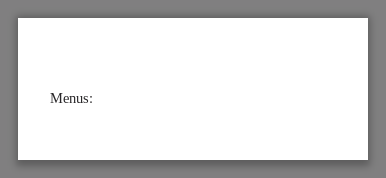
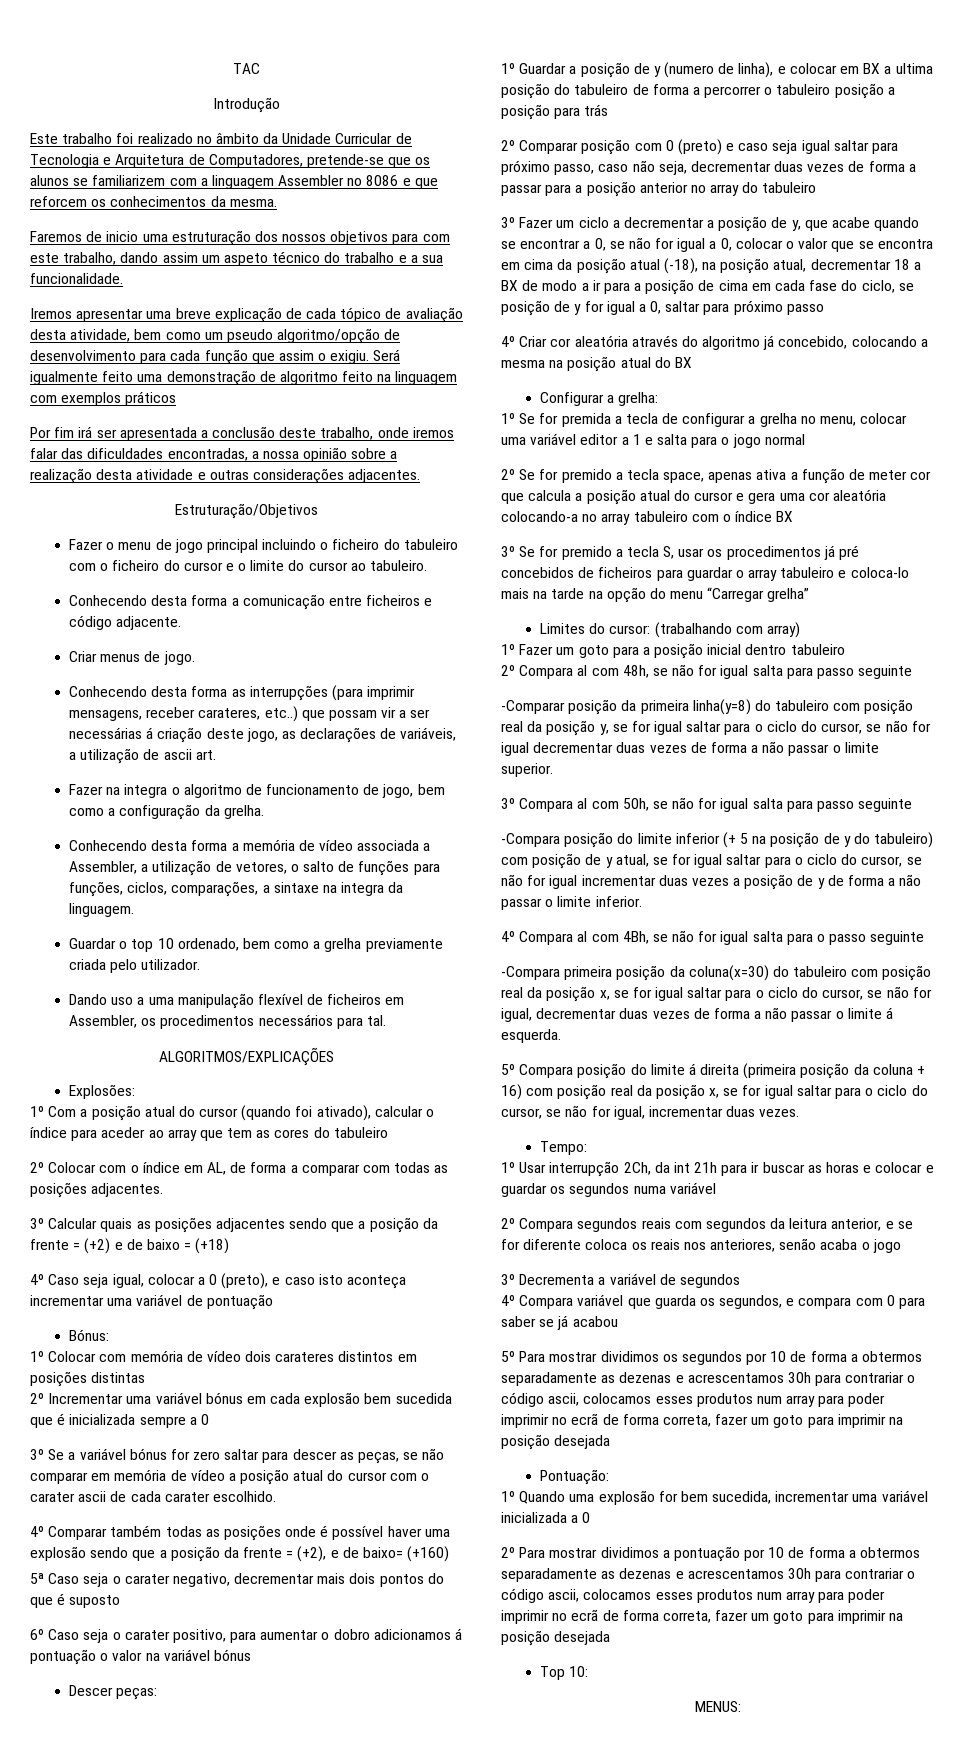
- Menus:
+ TAC
+ Introdução
+ Este trabalho foi realizado no âmbito da Unidade Curricular de Tecnologia e Arquitetura de Computadores, pretende-se que os alunos se familiarizem com a linguagem Assembler no 8086 e que reforcem os conhecimentos da mesma.
+ Faremos de inicio uma estruturação dos nossos objetivos para com este trabalho, dando assim um aspeto técnico do trabalho e a sua funcionalidade.
+ Iremos apresentar uma breve explicação de cada tópico de avaliação desta atividade, bem como um pseudo algoritmo/opção de desenvolvimento para cada função que assim o exigiu. Será igualmente feito uma demonstração de algoritmo feito na linguagem com exemplos práticos
+ Por fim irá ser apresentada a conclusão deste trabalho, onde iremos falar das dificuldades encontradas, a nossa opinião sobre a realização desta atividade e outras considerações adjacentes.
+ Estruturação/Objetivos
+ Fazer o menu de jogo principal incluindo o ficheiro do tabuleiro com o ficheiro do cursor e o limite do cursor ao tabuleiro.
+ Conhecendo desta forma a comunicação entre ficheiros e código adjacente.
+ Criar menus de jogo.
+ Conhecendo desta forma as interrupções (para imprimir mensagens, receber carateres, etc..) que possam vir a ser necessárias á criação deste jogo, as declarações de variáveis, a utilização de ascii art.
+ Fazer na integra o algoritmo de funcionamento de jogo, bem como a configuração da grelha.
+ Conhecendo desta forma a memória de vídeo associada a Assembler, a utilização de vetores, o salto de funções para funções, ciclos, comparações, a sintaxe na integra da linguagem.
+ Guardar o top 10 ordenado, bem como a grelha previamente criada pelo utilizador.
+ Dando uso a uma manipulação flexível de ficheiros em Assembler, os procedimentos necessários para tal.
+ ALGORITMOS/EXPLICAÇÕES
+ Explosões:
+ 1º Com a posição atual do cursor (quando foi ativado), calcular o índice para aceder ao array que tem as cores do tabuleiro
+ 2º Colocar com o índice em AL, de forma a comparar com todas as posições adjacentes.
+ 3º Calcular quais as posições adjacentes sendo que a posição da frente = (+2) e de baixo = (+18)
+ 4º Caso seja igual, colocar a 0 (preto), e caso isto aconteça incrementar uma variável de pontuação
+ Bónus:
+ 1º Colocar com memória de vídeo dois carateres distintos em posições distintas
+ 2º Incrementar uma variável bónus em cada explosão bem sucedida que é inicializada sempre a 0
+ 3º Se a variável bónus for zero saltar para descer as peças, se não comparar em memória de vídeo a posição atual do cursor com o carater ascii de cada carater escolhido.
+ 4º Comparar também todas as posições onde é possível haver uma explosão sendo que a posição da frente = (+2), e de baixo= (+160)
+ 5ª Caso seja o carater negativo, decrementar mais dois pontos do que é suposto
+ 6º Caso seja o carater positivo, para aumentar o dobro adicionamos á pontuação o valor na variável bónus
+ Descer peças:
+ 1º Guardar a posição de y (numero de linha), e colocar em BX a ultima posição do tabuleiro de forma a percorrer o tabuleiro posição a posição para trás
+ 2º Comparar posição com 0 (preto) e caso seja igual saltar para próximo passo, caso não seja, decrementar duas vezes de forma a passar para a posição anterior no array do tabuleiro
+ 3º Fazer um ciclo a decrementar a posição de y, que acabe quando se encontrar a 0, se não for igual a 0, colocar o valor que se encontra em cima da posição atual (-18), na posição atual, decrementar 18 a BX de modo a ir para a posição de cima em cada fase do ciclo, se posição de y for igual a 0, saltar para próximo passo
+ 4º Criar cor aleatória através do algoritmo já concebido, colocando a mesma na posição atual do BX
+ Configurar a grelha:
+ 1º Se for premida a tecla de configurar a grelha no menu, colocar uma variável editor a 1 e salta para o jogo normal
+ 2º Se for premido a tecla space, apenas ativa a função de meter cor que calcula a posição atual do cursor e gera uma cor aleatória colocando-a no array tabuleiro com o índice BX
+ 3º Se for premido a tecla S, usar os procedimentos já pré concebidos de ficheiros para guardar o array tabuleiro e coloca-lo mais na tarde na opção do menu “Carregar grelha”
+ Limites do cursor: (trabalhando com array)
+ 1º Fazer um goto para a posição inicial dentro tabuleiro
+ 2º Compara al com 48h, se não for igual salta para passo seguinte
+ -Comparar posição da primeira linha(y=8) do tabuleiro com posição real da posição y, se for igual saltar para o ciclo do cursor, se não for igual decrementar duas vezes de forma a não passar o limite superior.
+ 3º Compara al com 50h, se não for igual salta para passo seguinte
+ -Compara posição do limite inferior (+ 5 na posição de y do tabuleiro) com posição de y atual, se for igual saltar para o ciclo do cursor, se não for igual incrementar duas vezes a posição de y de forma a não passar o limite inferior.
+ 4º Compara al com 4Bh, se não for igual salta para o passo seguinte
+ -Compara primeira posição da coluna(x=30) do tabuleiro com posição real da posição x, se for igual saltar para o ciclo do cursor, se não for igual, decrementar duas vezes de forma a não passar o limite á esquerda.
+ 5º Compara posição do limite á direita (primeira posição da coluna + 16) com posição real da posição x, se for igual saltar para o ciclo do cursor, se não for igual, incrementar duas vezes.
+ Tempo:
+ 1º Usar interrupção 2Ch, da int 21h para ir buscar as horas e colocar e guardar os segundos numa variável
+ 2º Compara segundos reais com segundos da leitura anterior, e se for diferente coloca os reais nos anteriores, senão acaba o jogo
+ 3º Decrementa a variável de segundos
+ 4º Compara variável que guarda os segundos, e compara com 0 para saber se já acabou
+ 5º Para mostrar dividimos os segundos por 10 de forma a obtermos separadamente as dezenas e acrescentamos 30h para contrariar o código ascii, colocamos esses produtos num array para poder imprimir no ecrã de forma correta, fazer um goto para imprimir na posição desejada
+ Pontuação:
+ 1º Quando uma explosão for bem sucedida, incrementar uma variável inicializada a 0
+ 2º Para mostrar dividimos a pontuação por 10 de forma a obtermos separadamente as dezenas e acrescentamos 30h para contrariar o código ascii, colocamos esses produtos num array para poder imprimir no ecrã de forma correta, fazer um goto para imprimir na posição desejada
+ Top 10:
+ MENUS:

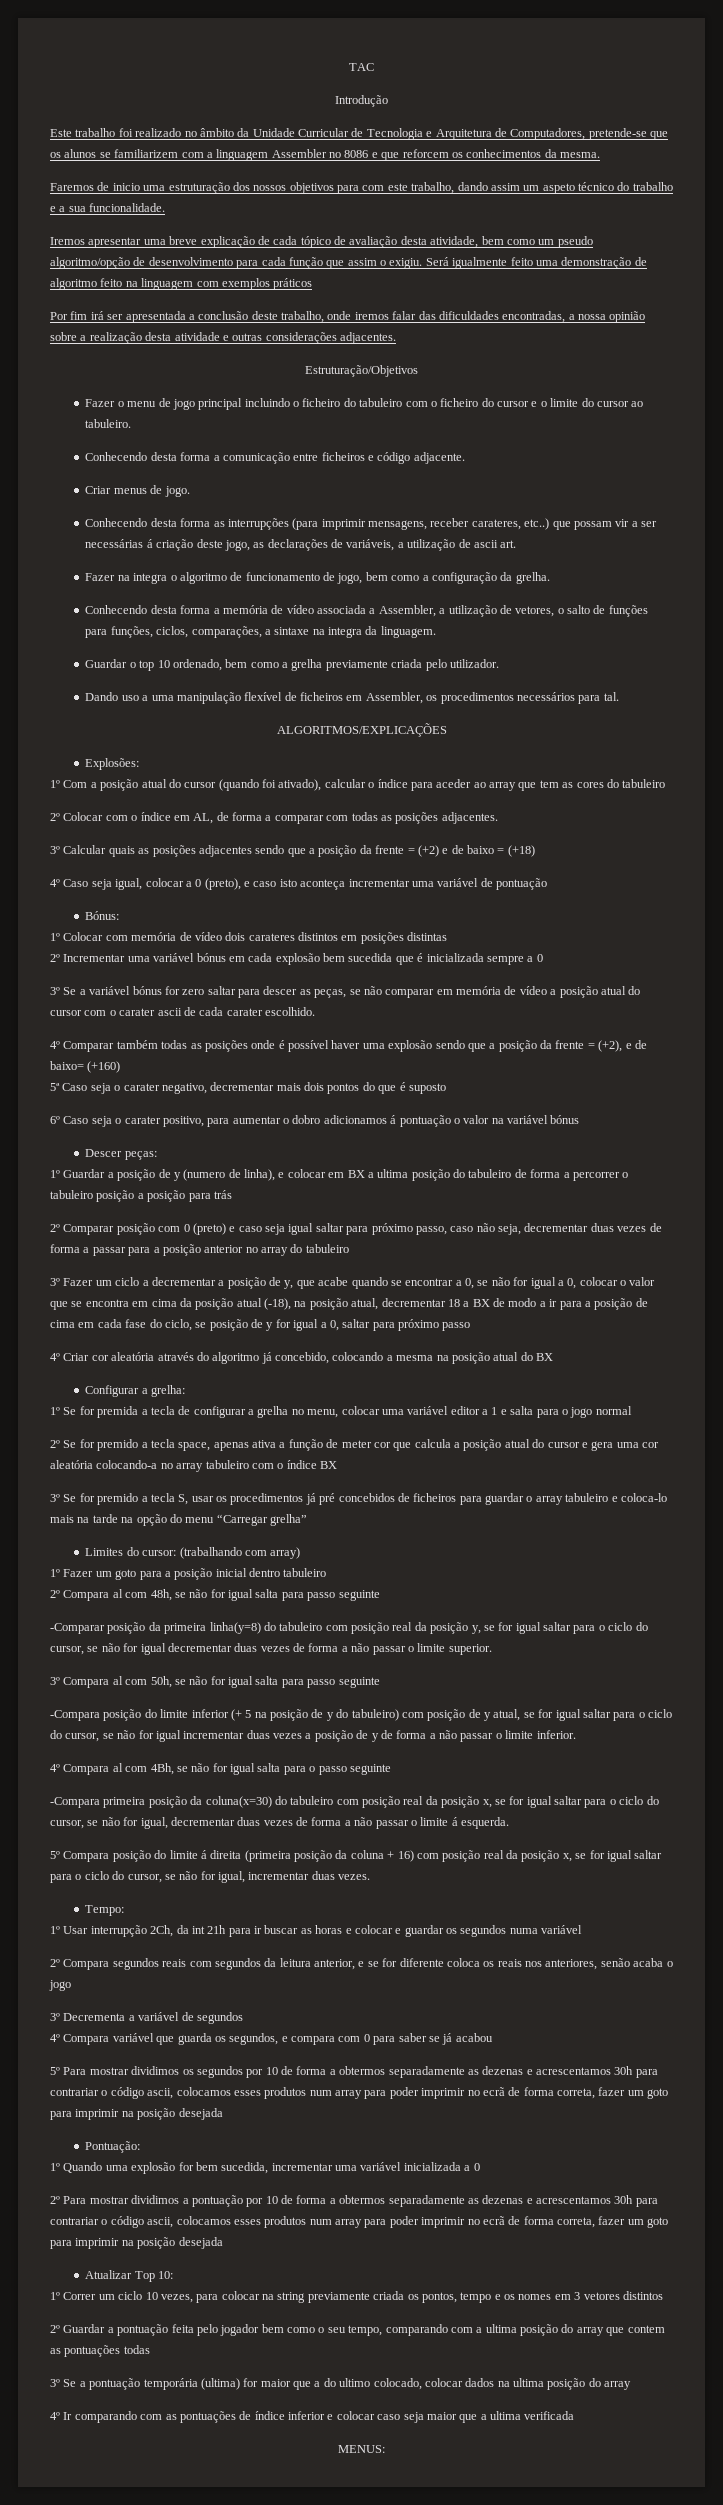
- Top 10:
+ Atualizar Top 10:
+ 1º Correr um ciclo 10 vezes, para colocar na string previamente criada os pontos, tempo e os nomes em 3 vetores distintos
+ 2º Guardar a pontuação feita pelo jogador bem como o seu tempo, comparando com a ultima posição do array que contem as pontuações todas
+ 3º Se a pontuação temporária (ultima) for maior que a do ultimo colocado, colocar dados na ultima posição do array
+ 4º Ir comparando com as pontuações de índice inferior e colocar caso seja maior que a ultima verificada

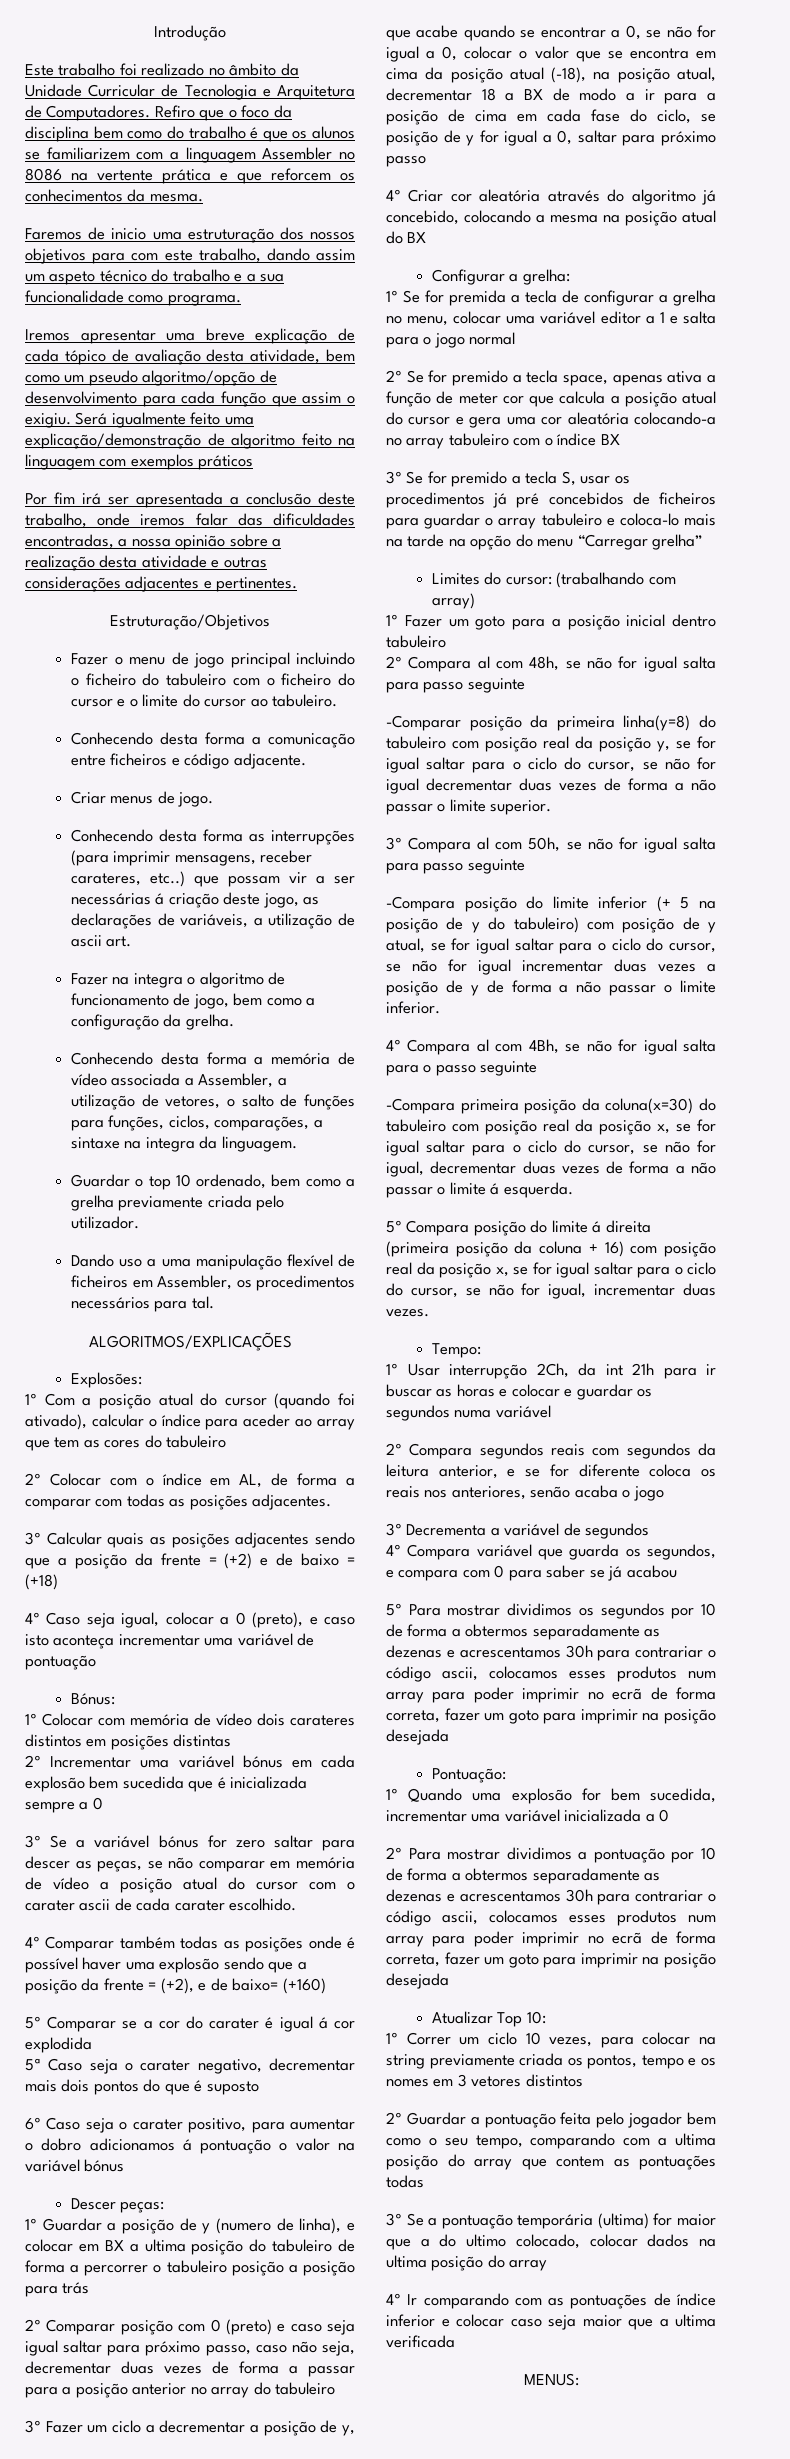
- TAC
- Este trabalho foi realizado no âmbito da Unidade Curricular de Tecnologia e Arquitetura de Computadores, pretende-se que os alunos se familiarizem com a linguagem Assembler no 8086 e que reforcem os conhecimentos da mesma.
+ Este trabalho foi realizado no âmbito da Unidade Curricular de Tecnologia e Arquitetura de Computadores. Refiro que o foco da disciplina bem como do trabalho é que os alunos se familiarizem com a linguagem Assembler no 8086 na vertente prática e que reforcem os conhecimentos da mesma.
- Faremos de inicio uma estruturação dos nossos objetivos para com este trabalho, dando assim um aspeto técnico do trabalho e a sua funcionalidade.
+ Faremos de inicio uma estruturação dos nossos objetivos para com este trabalho, dando assim um aspeto técnico do trabalho e a sua funcionalidade como programa.
- Será igualmente feito uma demonstração de algoritmo feito na linguagem com exemplos práticos
+ Será igualmente feito uma explicação/demonstração de algoritmo feito na linguagem com exemplos práticos
- Por fim irá ser apresentada a conclusão deste trabalho, onde iremos falar das dificuldades encontradas, a nossa opinião sobre a realização desta atividade e outras considerações adjacentes.
+ Por fim irá ser apresentada a conclusão deste trabalho, onde iremos falar das dificuldades encontradas, a nossa opinião sobre a realização desta atividade e outras considerações adjacentes e pertinentes.
+ 5º Comparar se a cor do carater é igual á cor explodida

